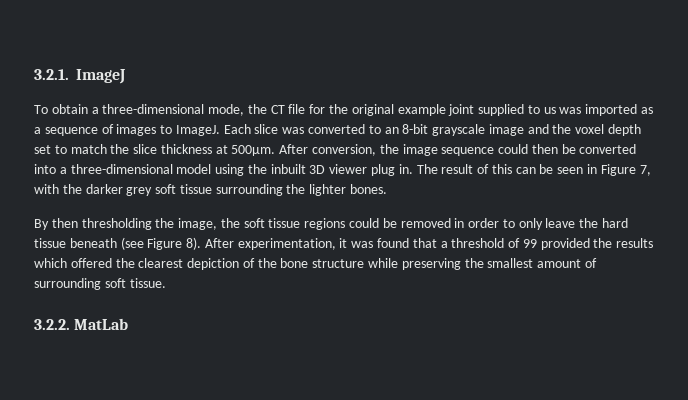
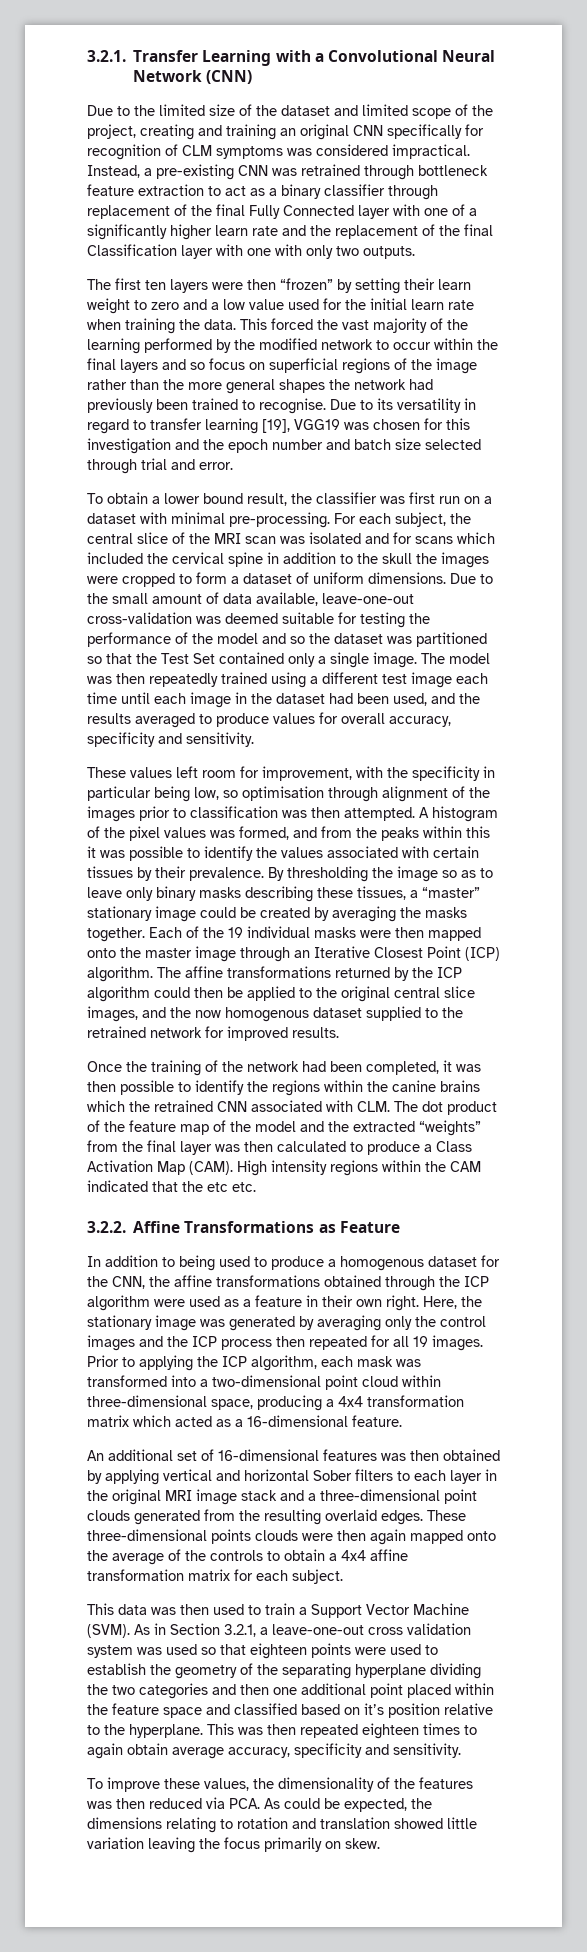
- 3.2.1. ImageJ
- To obtain a three-dimensional mode, the CT file for the original example joint supplied to us was imported as a sequence of images to ImageJ. Each slice was converted to an 8-bit grayscale image and the voxel depth set to match the slice thickness at 500µm. After conversion, the image sequence could then be converted into a three-dimensional model using the inbuilt 3D viewer plug in. The result of this can be seen in Figure 7, with the darker grey soft tissue surrounding the lighter bones.
- By then thresholding the image, the soft tissue regions could be removed in order to only leave the hard tissue beneath (see Figure 8). After experimentation, it was found that a threshold of 99 provided the results which offered the clearest depiction of the bone structure while preserving the smallest amount of surrounding soft tissue.
- 3.2.2. MatLab
+ 3.2.1. Transfer Learning with a Convolutional Neural Network (CNN)
+ Due to the limited size of the dataset and limited scope of the project, creating and training an original CNN specifically for recognition of CLM symptoms was considered impractical. Instead, a pre-existing CNN was retrained through bottleneck feature extraction to act as a binary classifier through replacement of the final Fully Connected layer with one of a significantly higher learn rate and the replacement of the final Classification layer with one with only two outputs.
+ The first ten layers were then “frozen” by setting their learn weight to zero and a low value used for the initial learn rate when training the data. This forced the vast majority of the learning performed by the modified network to occur within the final layers and so focus on superficial regions of the image rather than the more general shapes the network had previously been trained to recognise. Due to its versatility in regard to transfer learning [19], VGG19 was chosen for this investigation and the epoch number and batch size selected through trial and error.
+ To obtain a lower bound result, the classifier was first run on a dataset with minimal pre-processing. For each subject, the central slice of the MRI scan was isolated and for scans which included the cervical spine in addition to the skull the images were cropped to form a dataset of uniform dimensions. Due to the small amount of data available, leave-one-out cross-validation was deemed suitable for testing the performance of the model and so the dataset was partitioned so that the Test Set contained only a single image. The model was then repeatedly trained using a different test image each time until each image in the dataset had been used, and the results averaged to produce values for overall accuracy, specificity and sensitivity.
+ These values left room for improvement, with the specificity in particular being low, so optimisation through alignment of the images prior to classification was then attempted. A histogram of the pixel values was formed, and from the peaks within this it was possible to identify the values associated with certain tissues by their prevalence. By thresholding the image so as to leave only binary masks describing these tissues, a “master” stationary image could be created by averaging the masks together. Each of the 19 individual masks were then mapped onto the master image through an Iterative Closest Point (ICP) algorithm. The affine transformations returned by the ICP algorithm could then be applied to the original central slice images, and the now homogenous dataset supplied to the retrained network for improved results.
+ Once the training of the network had been completed, it was then possible to identify the regions within the canine brains which the retrained CNN associated with CLM. The dot product of the feature map of the model and the extracted “weights” from the final layer was then calculated to produce a Class Activation Map (CAM). High intensity regions within the CAM indicated that the etc etc.
+ 3.2.2. Affine Transformations as Feature
+ In addition to being used to produce a homogenous dataset for the CNN, the affine transformations obtained through the ICP algorithm were used as a feature in their own right. Here, the stationary image was generated by averaging only the control images and the ICP process then repeated for all 19 images. Prior to applying the ICP algorithm, each mask was transformed into a two-dimensional point cloud within three-dimensional space, producing a 4x4 transformation matrix which acted as a 16-dimensional feature.
+ An additional set of 16-dimensional features was then obtained by applying vertical and horizontal Sober filters to each layer in the original MRI image stack and a three-dimensional point clouds generated from the resulting overlaid edges. These three-dimensional points clouds were then again mapped onto the average of the controls to obtain a 4x4 affine transformation matrix for each subject.
+ This data was then used to train a Support Vector Machine (SVM). As in Section 3.2.1, a leave-one-out cross validation system was used so that eighteen points were used to establish the geometry of the separating hyperplane dividing the two categories and then one additional point placed within the feature space and classified based on it’s position relative to the hyperplane. This was then repeated eighteen times to again obtain average accuracy, specificity and sensitivity.
+ To improve these values, the dimensionality of the features was then reduced via PCA. As could be expected, the dimensions relating to rotation and translation showed little variation leaving the focus primarily on skew.

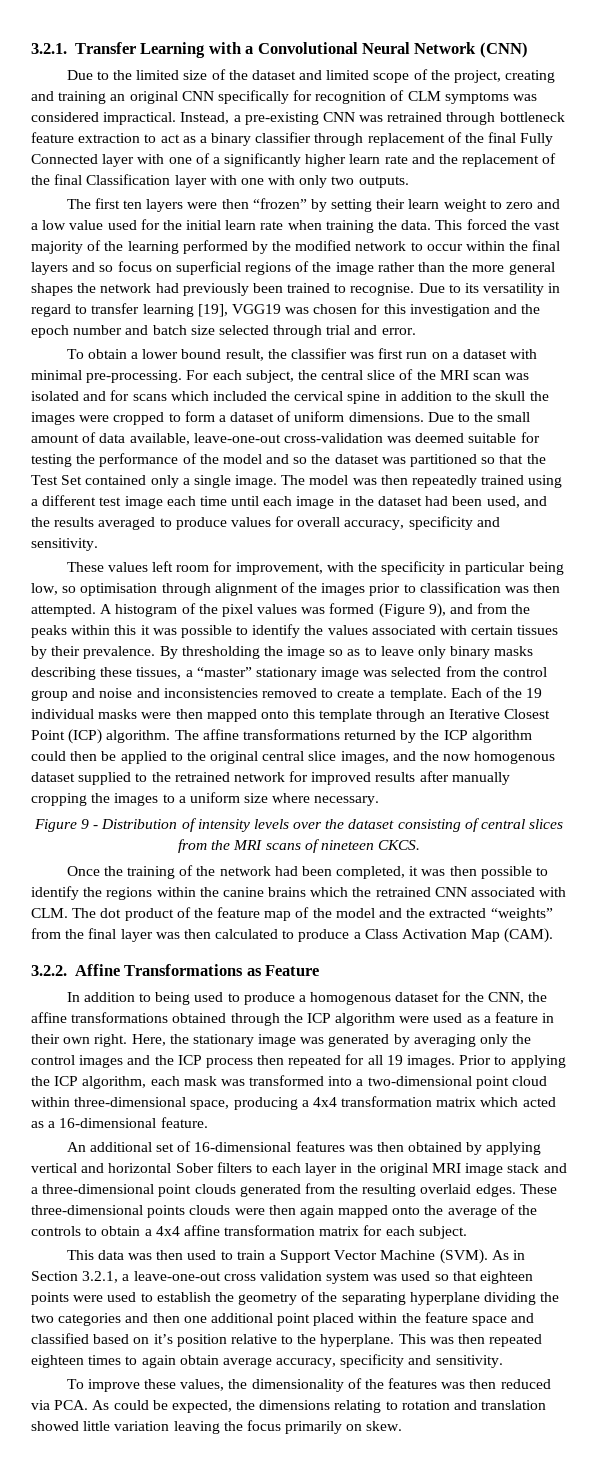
- A histogram of the pixel values was formed, and from the peaks within this it was possible to identify the values associated with certain tissues by their prevalence.
+ A histogram of the pixel values was formed (Figure 9), and from the peaks within this it was possible to identify the values associated with certain tissues by their prevalence.
- By thresholding the image so as to leave only binary masks describing these tissues, a “master” stationary image could be created by averaging the masks together.
+ By thresholding the image so as to leave only binary masks describing these tissues, a “master” stationary image was selected from the control group and noise and inconsistencies removed to create a template.
- Each of the 19 individual masks were then mapped onto the master image through an Iterative Closest Point (ICP) algorithm.
+ Each of the 19 individual masks were then mapped onto this template through an Iterative Closest Point (ICP) algorithm.
- The affine transformations returned by the ICP algorithm could then be applied to the original central slice images, and the now homogenous dataset supplied to the retrained network for improved results.
+ The affine transformations returned by the ICP algorithm could then be applied to the original central slice images, and the now homogenous dataset supplied to the retrained network for improved results after manually cropping the images to a uniform size where necessary.
+ Figure 9 - Distribution of intensity levels over the dataset consisting of central slices from the MRI scans of nineteen CKCS.
- High intensity regions within the CAM indicated that the etc etc.

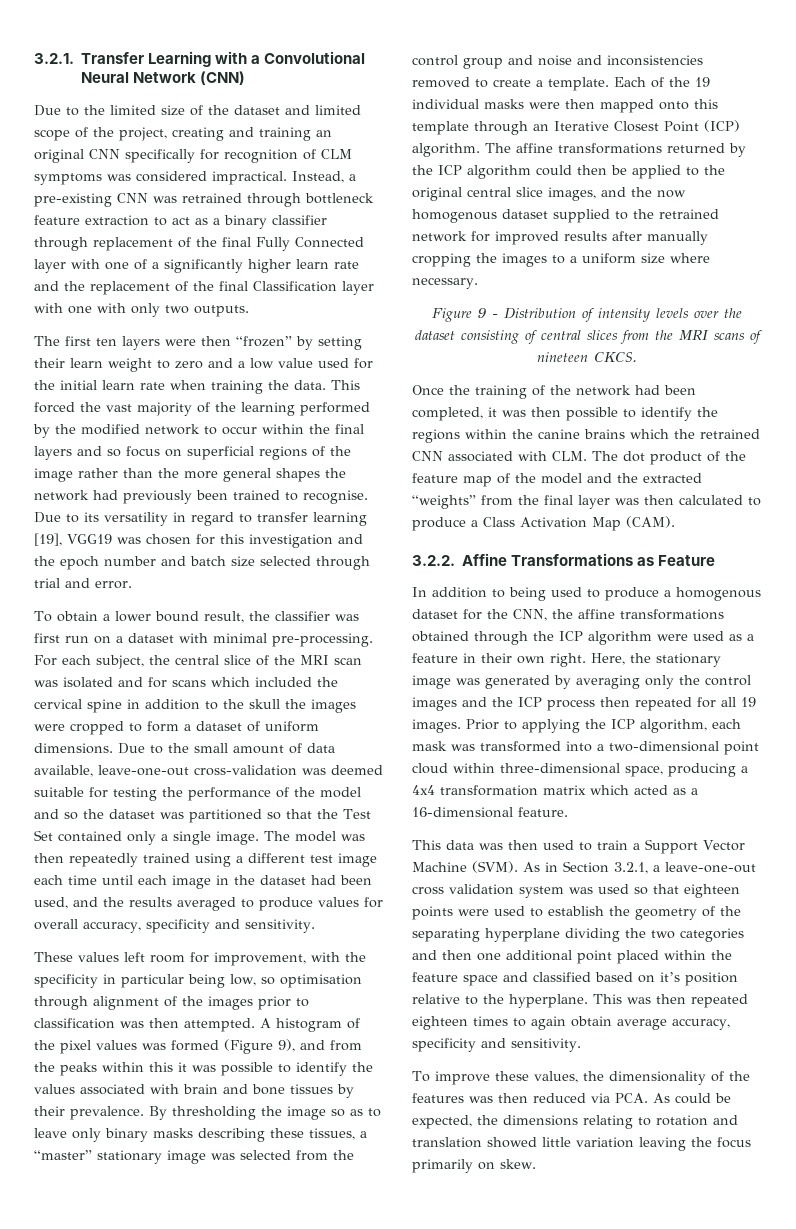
- A histogram of the pixel values was formed (Figure 9), and from the peaks within this it was possible to identify the values associated with certain tissues by their prevalence.
+ A histogram of the pixel values was formed (Figure 9), and from the peaks within this it was possible to identify the values associated with brain and bone tissues by their prevalence.
- An additional set of 16-dimensional features was then obtained by applying vertical and horizontal Sober filters to each layer in the original MRI image stack and a three-dimensional point clouds generated from the resulting overlaid edges. These three-dimensional points clouds were then again mapped onto the average of the controls to obtain a 4x4 affine transformation matrix for each subject.

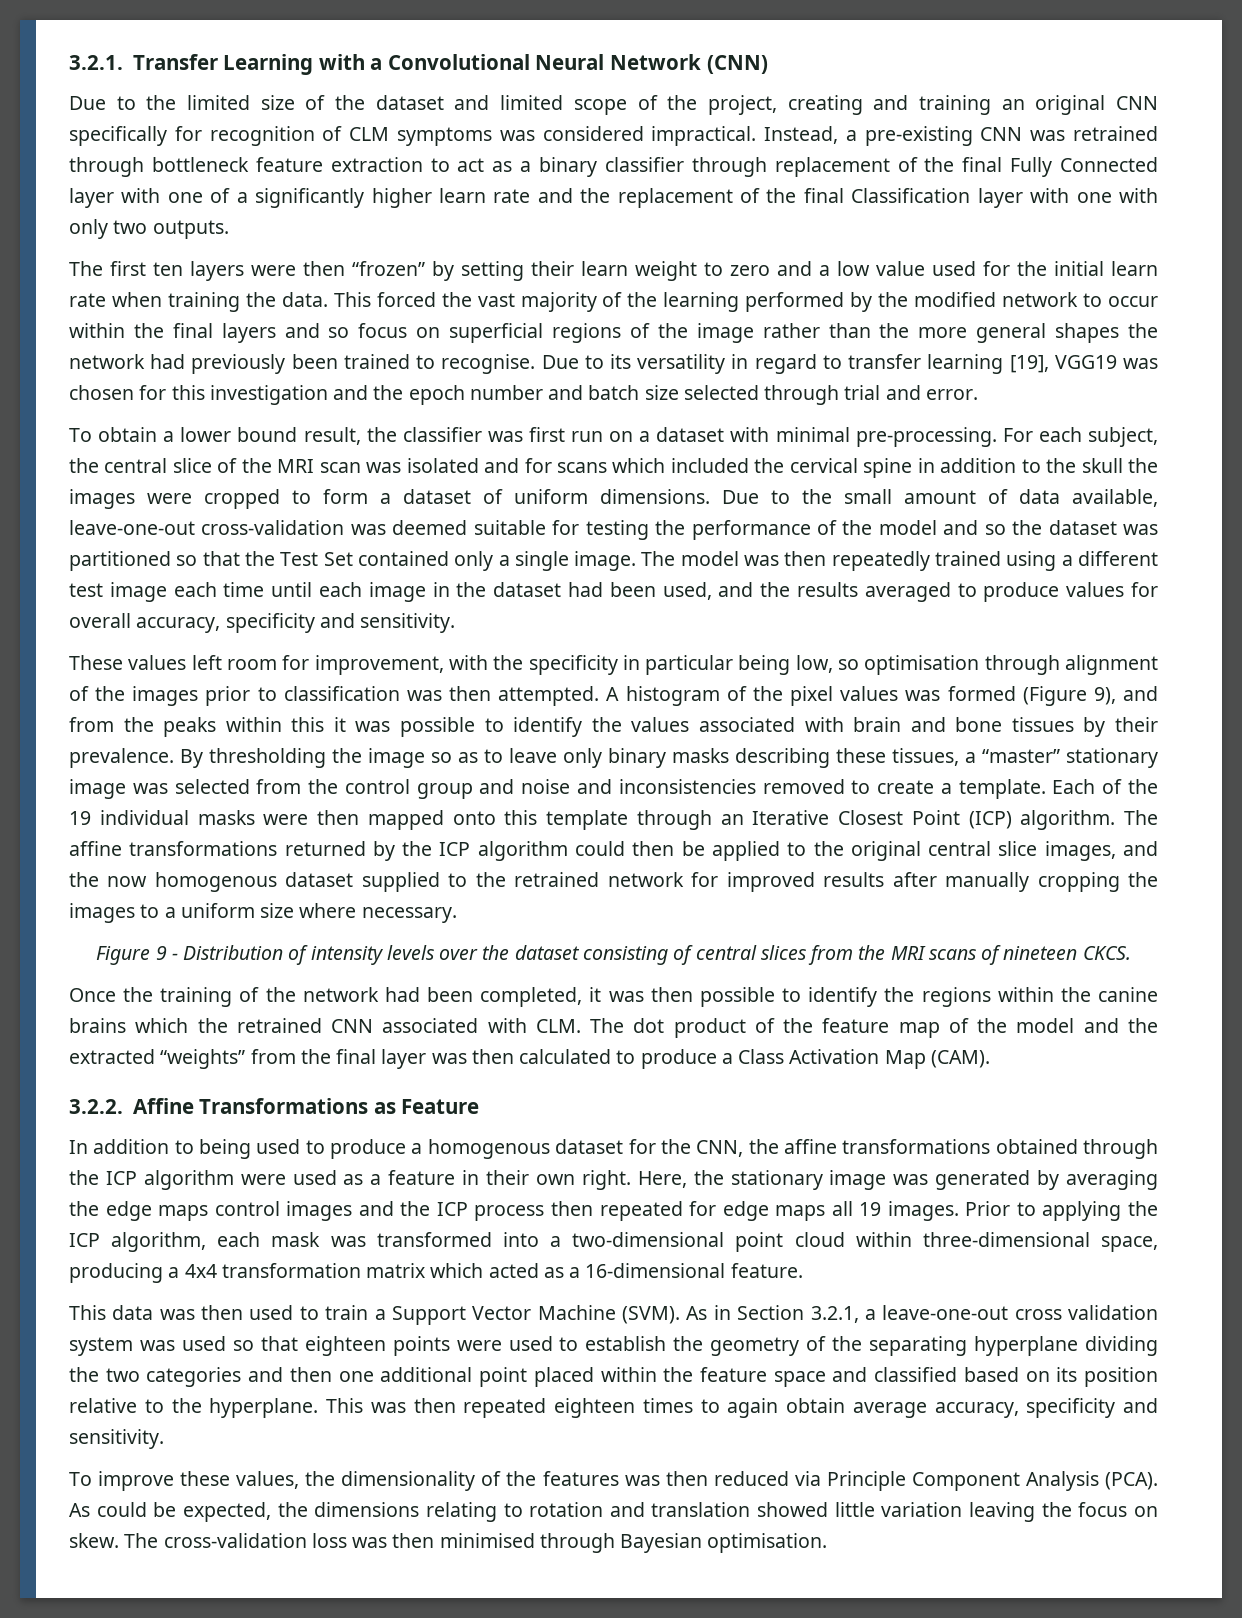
- Here, the stationary image was generated by averaging only the control images and the ICP process then repeated for all 19 images.
+ Here, the stationary image was generated by averaging the edge maps control images and the ICP process then repeated for edge maps all 19 images.
- As in Section 3.2.1, a leave-one-out cross validation system was used so that eighteen points were used to establish the geometry of the separating hyperplane dividing the two categories and then one additional point placed within the feature space and classified based on it’s position relative to the hyperplane.
+ As in Section 3.2.1, a leave-one-out cross validation system was used so that eighteen points were used to establish the geometry of the separating hyperplane dividing the two categories and then one additional point placed within the feature space and classified based on its position relative to the hyperplane.
- To improve these values, the dimensionality of the features was then reduced via PCA. As could be expected, the dimensions relating to rotation and translation showed little variation leaving the focus primarily on skew.
+ To improve these values, the dimensionality of the features was then reduced via Principle Component Analysis (PCA). As could be expected, the dimensions relating to rotation and translation showed little variation leaving the focus on skew.
+ The cross-validation loss was then minimised through Bayesian optimisation.

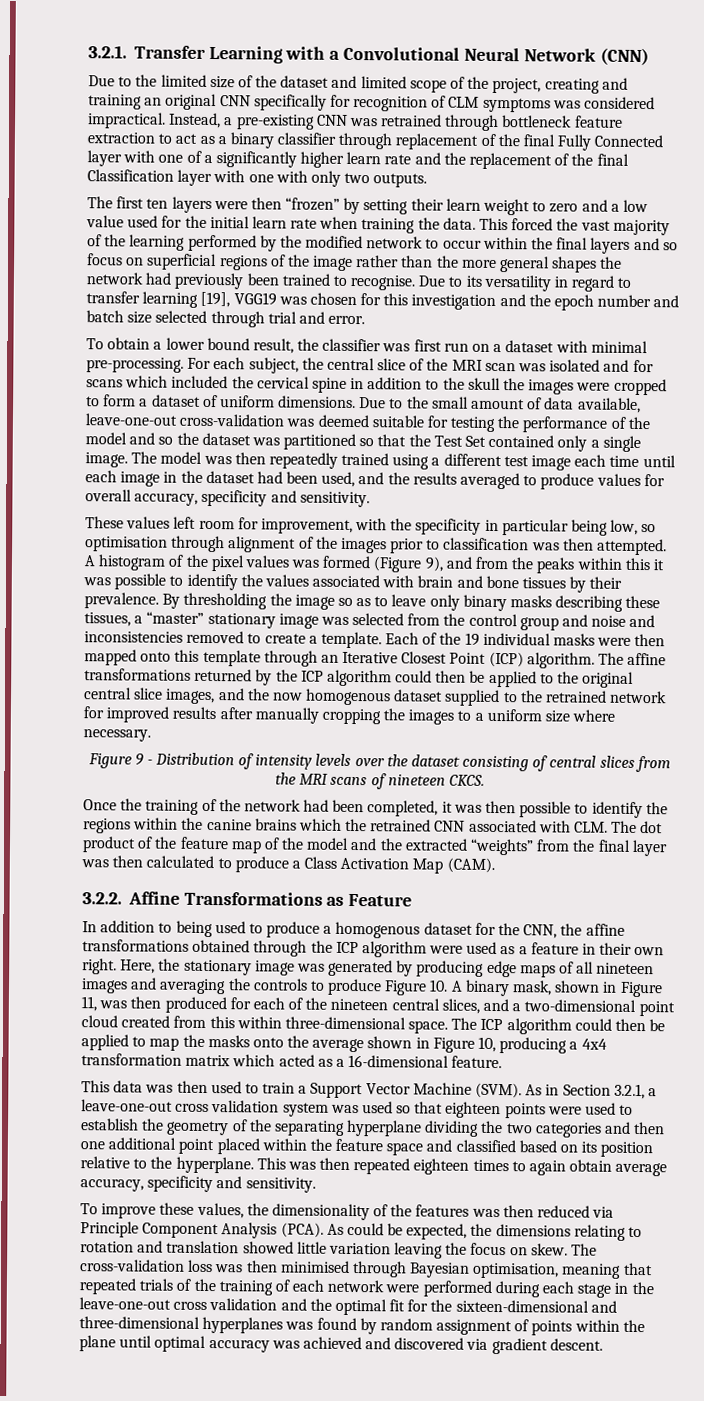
- Here, the stationary image was generated by averaging the edge maps control images and the ICP process then repeated for edge maps all 19 images. Prior to applying the ICP algorithm, each mask was transformed into a two-dimensional point cloud within three-dimensional space, producing a 4x4 transformation matrix which acted as a 16-dimensional feature.
+ Here, the stationary image was generated by producing edge maps of all nineteen images and averaging the controls to produce Figure 10. A binary mask, shown in Figure 11, was then produced for each of the nineteen central slices, and a two-dimensional point cloud created from this within three-dimensional space. The ICP algorithm could then be applied to map the masks onto the average shown in Figure 10, producing a 4x4 transformation matrix which acted as a 16-dimensional feature.
- The cross-validation loss was then minimised through Bayesian optimisation.
+ The cross-validation loss was then minimised through Bayesian optimisation, meaning that repeated trials of the training of each network were performed during each stage in the leave-one-out cross validation and the optimal fit for the sixteen-dimensional and three-dimensional hyperplanes was found by random assignment of points within the plane until optimal accuracy was achieved and discovered via gradient descent.

